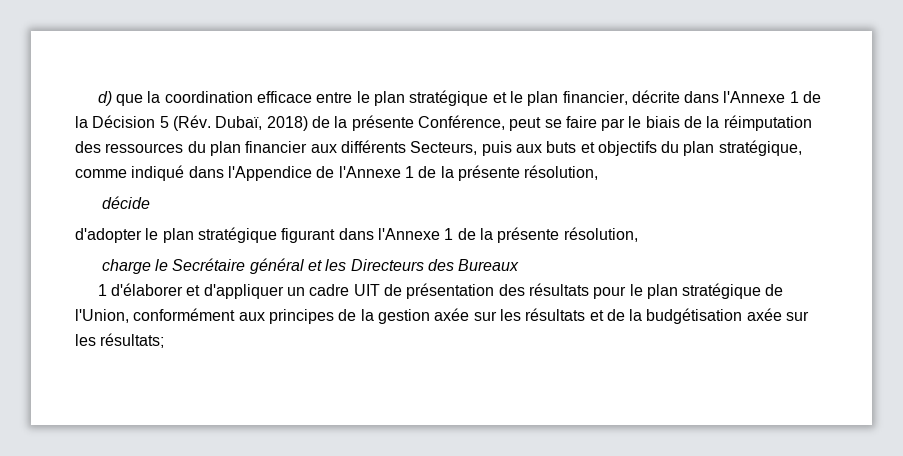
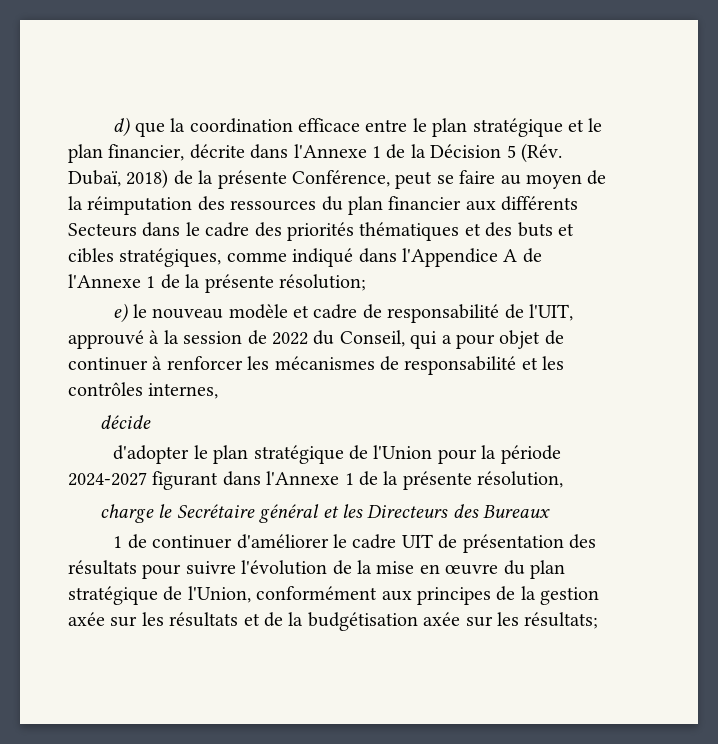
- d) que la coordination efficace entre le plan stratégique et le plan financier, décrite dans l'Annexe 1 de la Décision 5 (Rév. Dubaï, 2018) de la présente Conférence, peut se faire par le biais de la réimputation des ressources du plan financier aux différents Secteurs, puis aux buts et objectifs du plan stratégique, comme indiqué dans l'Appendice de l'Annexe 1 de la présente résolution,
+ d) que la coordination efficace entre le plan stratégique et le plan financier, décrite dans l'Annexe 1 de la Décision 5 (Rév. Dubaï, 2018) de la présente Conférence, peut se faire au moyen de la réimputation des ressources du plan financier aux différents Secteurs dans le cadre des priorités thématiques et des buts et cibles stratégiques, comme indiqué dans l'Appendice A de l'Annexe 1 de la présente résolution;
+ e) le nouveau modèle et cadre de responsabilité de l'UIT, approuvé à la session de 2022 du Conseil, qui a pour objet de continuer à renforcer les mécanismes de responsabilité et les contrôles internes,
- d'adopter le plan stratégique figurant dans l'Annexe 1 de la présente résolution,
+ d'adopter le plan stratégique de l'Union pour la période 2024-2027 figurant dans l'Annexe 1 de la présente résolution,
- 1 d'élaborer et d'appliquer un cadre UIT de présentation des résultats pour le plan stratégique de l'Union, conformément aux principes de la gestion axée sur les résultats et de la budgétisation axée sur les résultats;
+ 1 de continuer d'améliorer le cadre UIT de présentation des résultats pour suivre l'évolution de la mise en œuvre du plan stratégique de l'Union, conformément aux principes de la gestion axée sur les résultats et de la budgétisation axée sur les résultats;

